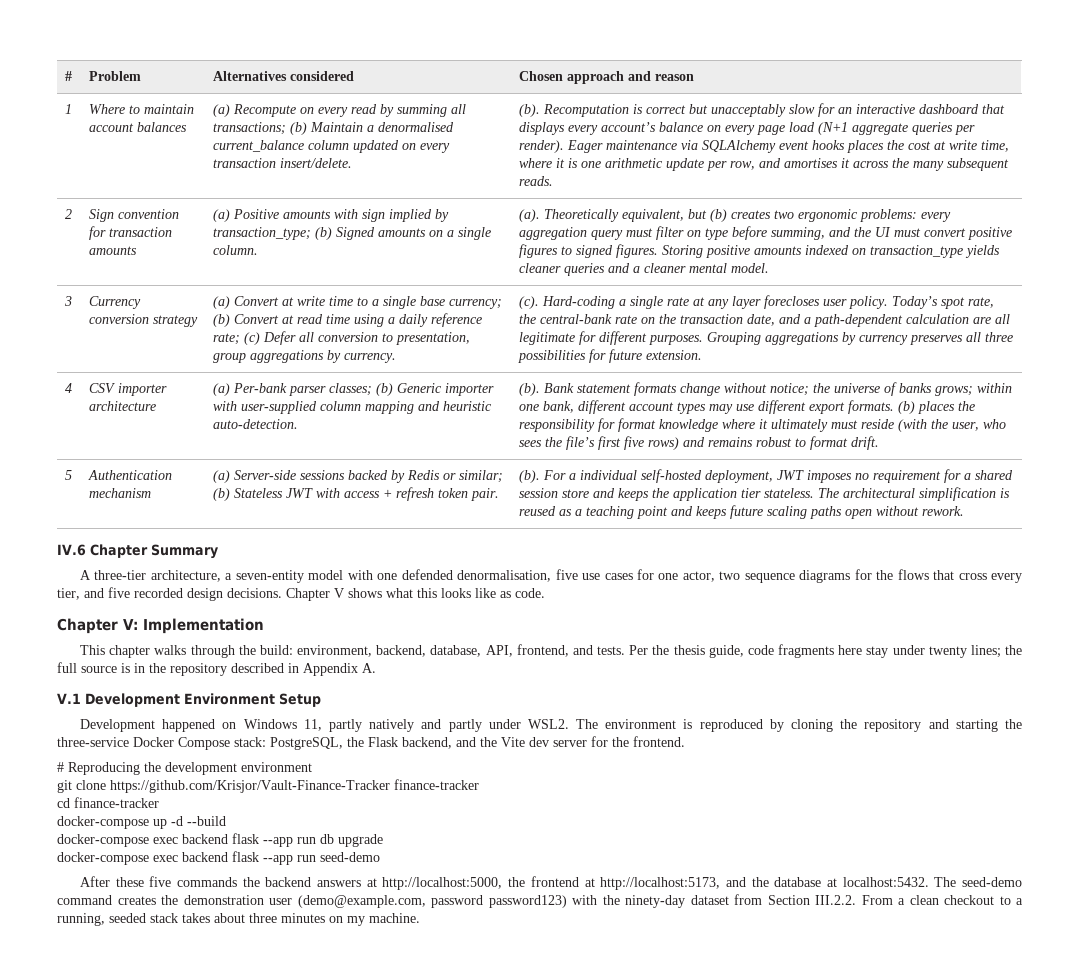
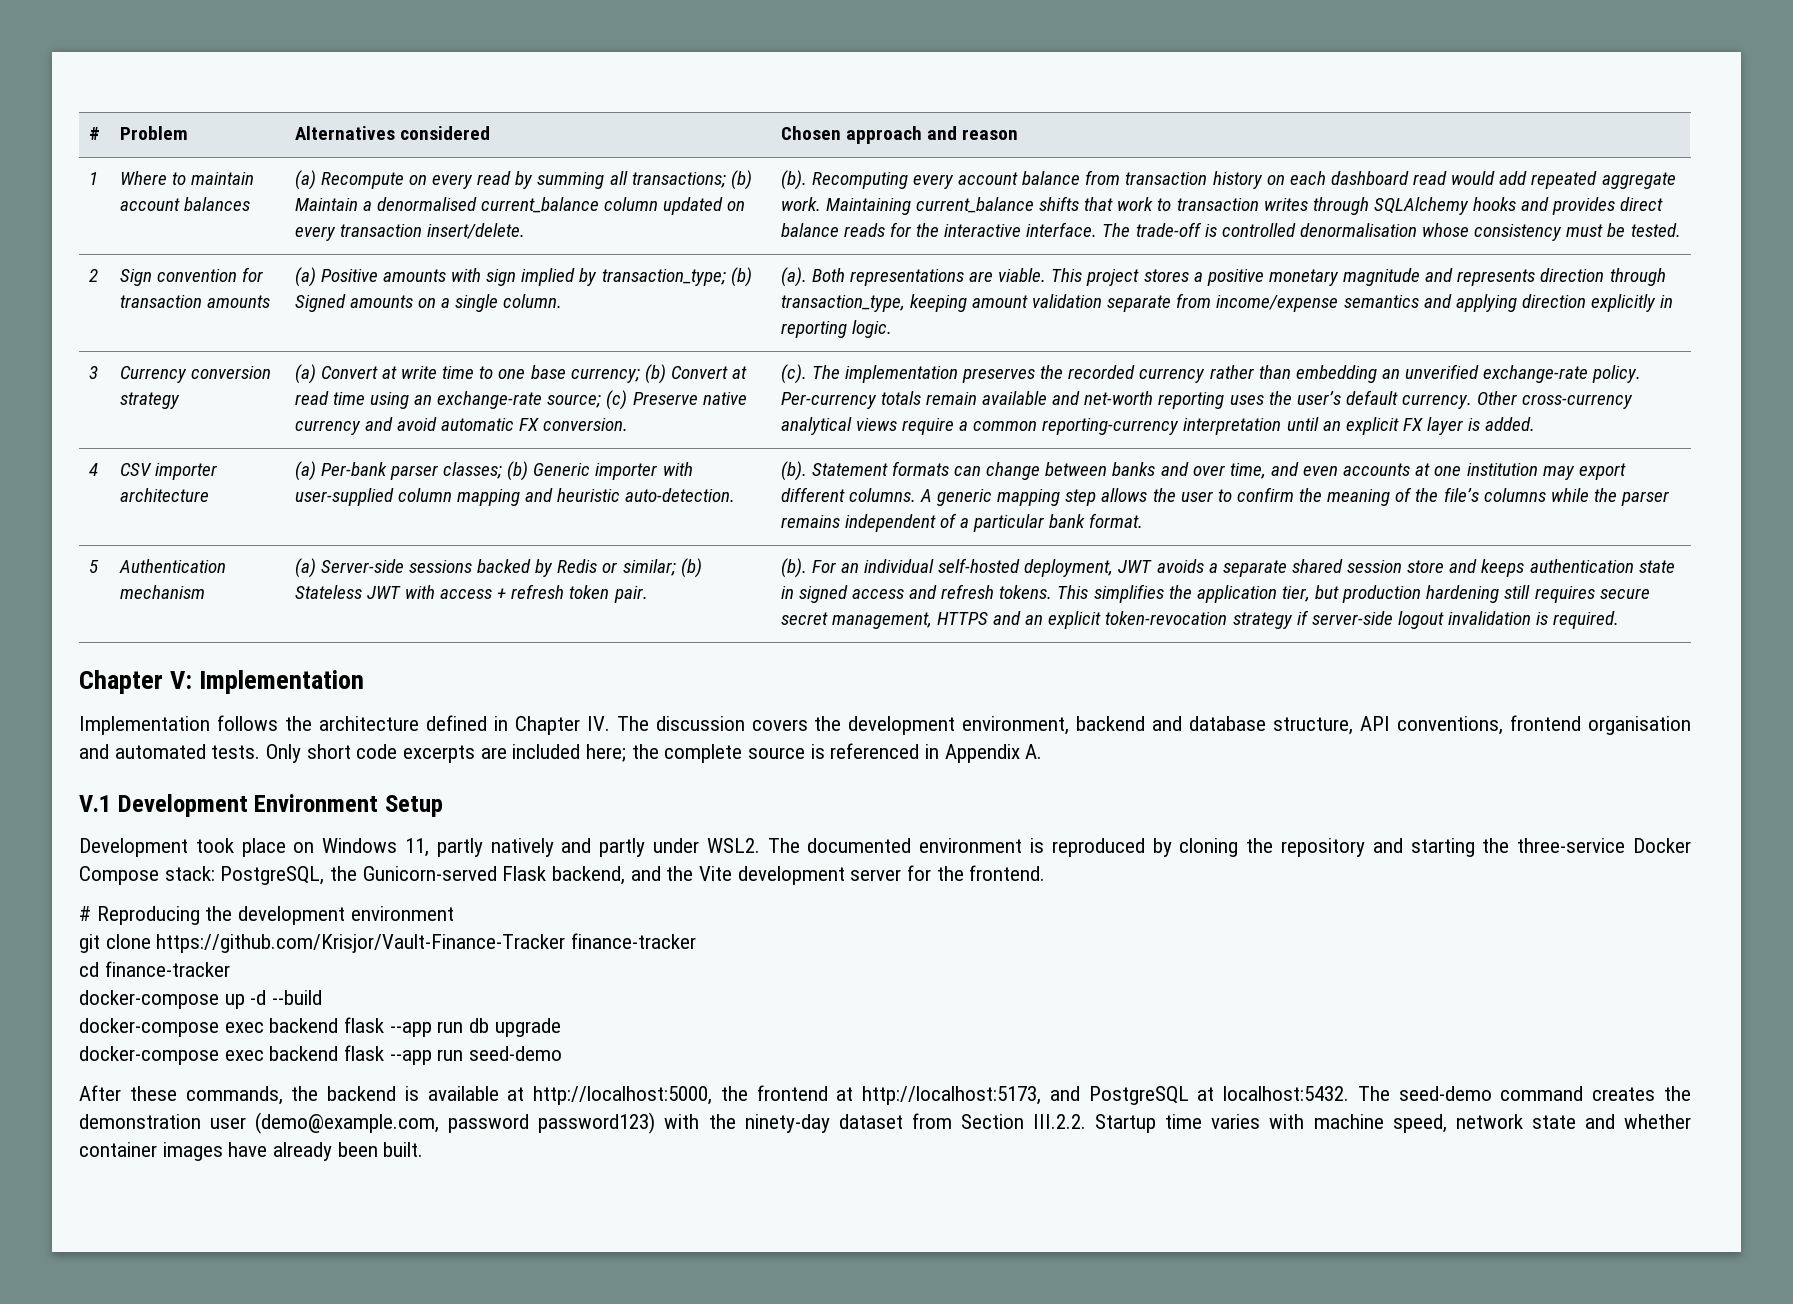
- Recomputation is correct but unacceptably slow for an interactive dashboard that displays every account’s balance on every page load (N+1 aggregate queries per render). Eager maintenance via SQLAlchemy event hooks places the cost at write time, where it is one arithmetic update per row, and amortises it across the many subsequent reads.
+ Recomputing every account balance from transaction history on each dashboard read would add repeated aggregate work. Maintaining current_balance shifts that work to transaction writes through SQLAlchemy hooks and provides direct balance reads for the interactive interface. The trade-off is controlled denormalisation whose consistency must be tested.
- Theoretically equivalent, but (b) creates two ergonomic problems: every aggregation query must filter on type before summing, and the UI must convert positive figures to signed figures. Storing positive amounts indexed on transaction_type yields cleaner queries and a cleaner mental model.
+ Both representations are viable. This project stores a positive monetary magnitude and represents direction through transaction_type, keeping amount validation separate from income/expense semantics and applying direction explicitly in reporting logic.
- (a) Convert at write time to a single base currency; (b) Convert at read time using a daily reference rate; (c) Defer all conversion to presentation, group aggregations by currency. | (c). Hard-coding a single rate at any layer forecloses user policy. Today’s spot rate, the central-bank rate on the transaction date, and a path-dependent calculation are all legitimate for different purposes. Grouping aggregations by currency preserves all three possibilities for future extension.
+ (a) Convert at write time to one base currency; (b) Convert at read time using an exchange-rate source; (c) Preserve native currency and avoid automatic FX conversion. | (c). The implementation preserves the recorded currency rather than embedding an unverified exchange-rate policy. Per-currency totals remain available and net-worth reporting uses the user’s default currency. Other cross-currency analytical views require a common reporting-currency interpretation until an explicit FX layer is added.
- Bank statement formats change without notice; the universe of banks grows; within one bank, different account types may use different export formats. (b) places the responsibility for format knowledge where it ultimately must reside (with the user, who sees the file’s first five rows) and remains robust to format drift.
+ Statement formats can change between banks and over time, and even accounts at one institution may export different columns. A generic mapping step allows the user to confirm the meaning of the file’s columns while the parser remains independent of a particular bank format.
- For a individual self-hosted deployment, JWT imposes no requirement for a shared session store and keeps the application tier stateless. The architectural simplification is reused as a teaching point and keeps future scaling paths open without rework.
- IV.6 Chapter Summary
- A three-tier architecture, a seven-entity model with one defended denormalisation, five use cases for one actor, two sequence diagrams for the flows that cross every tier, and five recorded design decisions. Chapter V shows what this looks like as code.
+ For an individual self-hosted deployment, JWT avoids a separate shared session store and keeps authentication state in signed access and refresh tokens. This simplifies the application tier, but production hardening still requires secure secret management, HTTPS and an explicit token-revocation strategy if server-side logout invalidation is required.
  Chapter V: Implementation
- This chapter walks through the build: environment, backend, database, API, frontend, and tests. Per the thesis guide, code fragments here stay under twenty lines; the full source is in the repository described in Appendix A.
+ Implementation follows the architecture defined in Chapter IV. The discussion covers the development environment, backend and database structure, API conventions, frontend organisation and automated tests. Only short code excerpts are included here; the complete source is referenced in Appendix A.
- Development happened on Windows 11, partly natively and partly under WSL2.
+ Development took place on Windows 11, partly natively and partly under WSL2.
- The environment is reproduced by cloning the repository and starting the three-service Docker Compose stack: PostgreSQL, the Flask backend, and the Vite dev server for the frontend.
+ The documented environment is reproduced by cloning the repository and starting the three-service Docker Compose stack: PostgreSQL, the Gunicorn-served Flask backend, and the Vite development server for the frontend.
- After these five commands the backend answers at http://localhost:5000, the frontend at http://localhost:5173, and the database at localhost:5432.
+ After these commands, the backend is available at http://localhost:5000, the frontend at http://localhost:5173, and PostgreSQL at localhost:5432.
- The seed-demo command creates the demonstration user (demo@example.com, password password123) with the ninety-day dataset from Section III.2.2. From a clean checkout to a running, seeded stack takes about three minutes on my machine.
+ The seed-demo command creates the demonstration user (demo@example.com, password password123) with the ninety-day dataset from Section III.2.2. Startup time varies with machine speed, network state and whether container images have already been built.

